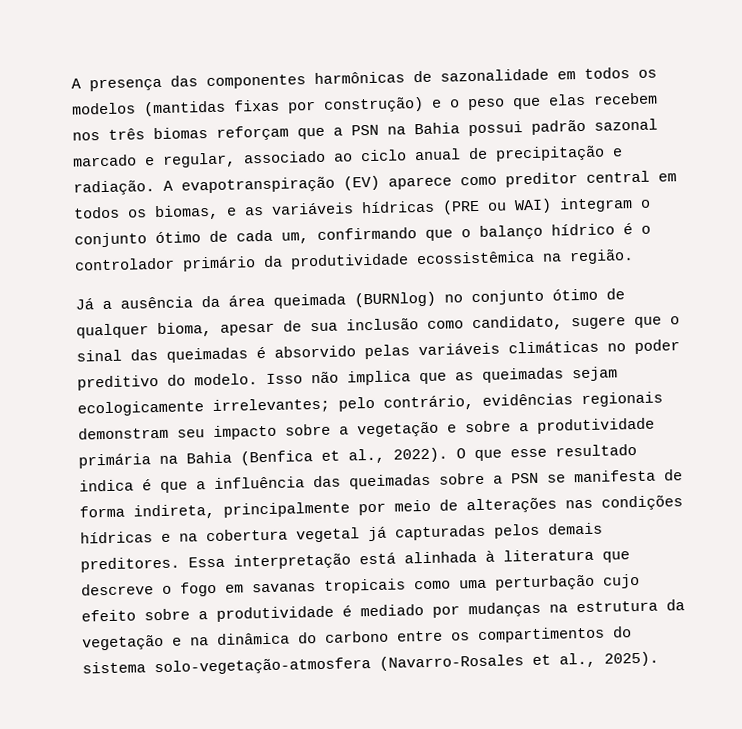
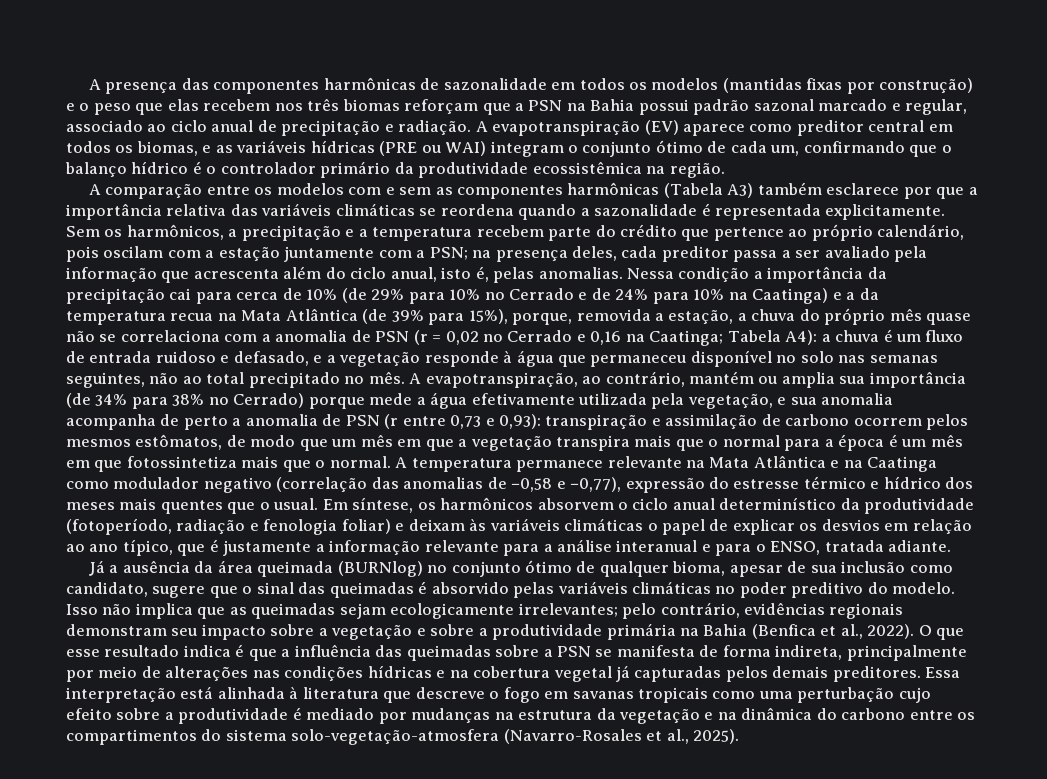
+ A comparação entre os modelos com e sem as componentes harmônicas (Tabela A3) também esclarece por que a importância relativa das variáveis climáticas se reordena quando a sazonalidade é representada explicitamente. Sem os harmônicos, a precipitação e a temperatura recebem parte do crédito que pertence ao próprio calendário, pois oscilam com a estação juntamente com a PSN; na presença deles, cada preditor passa a ser avaliado pela informação que acrescenta além do ciclo anual, isto é, pelas anomalias. Nessa condição a importância da precipitação cai para cerca de 10% (de 29% para 10% no Cerrado e de 24% para 10% na Caatinga) e a da temperatura recua na Mata Atlântica (de 39% para 15%), porque, removida a estação, a chuva do próprio mês quase não se correlaciona com a anomalia de PSN (r = 0,02 no Cerrado e 0,16 na Caatinga; Tabela A4): a chuva é um fluxo de entrada ruidoso e defasado, e a vegetação responde à água que permaneceu disponível no solo nas semanas seguintes, não ao total precipitado no mês. A evapotranspiração, ao contrário, mantém ou amplia sua importância (de 34% para 38% no Cerrado) porque mede a água efetivamente utilizada pela vegetação, e sua anomalia acompanha de perto a anomalia de PSN (r entre 0,73 e 0,93): transpiração e assimilação de carbono ocorrem pelos mesmos estômatos, de modo que um mês em que a vegetação transpira mais que o normal para a época é um mês em que fotossintetiza mais que o normal. A temperatura permanece relevante na Mata Atlântica e na Caatinga como modulador negativo (correlação das anomalias de −0,58 e −0,77), expressão do estresse térmico e hídrico dos meses mais quentes que o usual. Em síntese, os harmônicos absorvem o ciclo anual determinístico da produtividade (fotoperíodo, radiação e fenologia foliar) e deixam às variáveis climáticas o papel de explicar os desvios em relação ao ano típico, que é justamente a informação relevante para a análise interanual e para o ENSO, tratada adiante.

